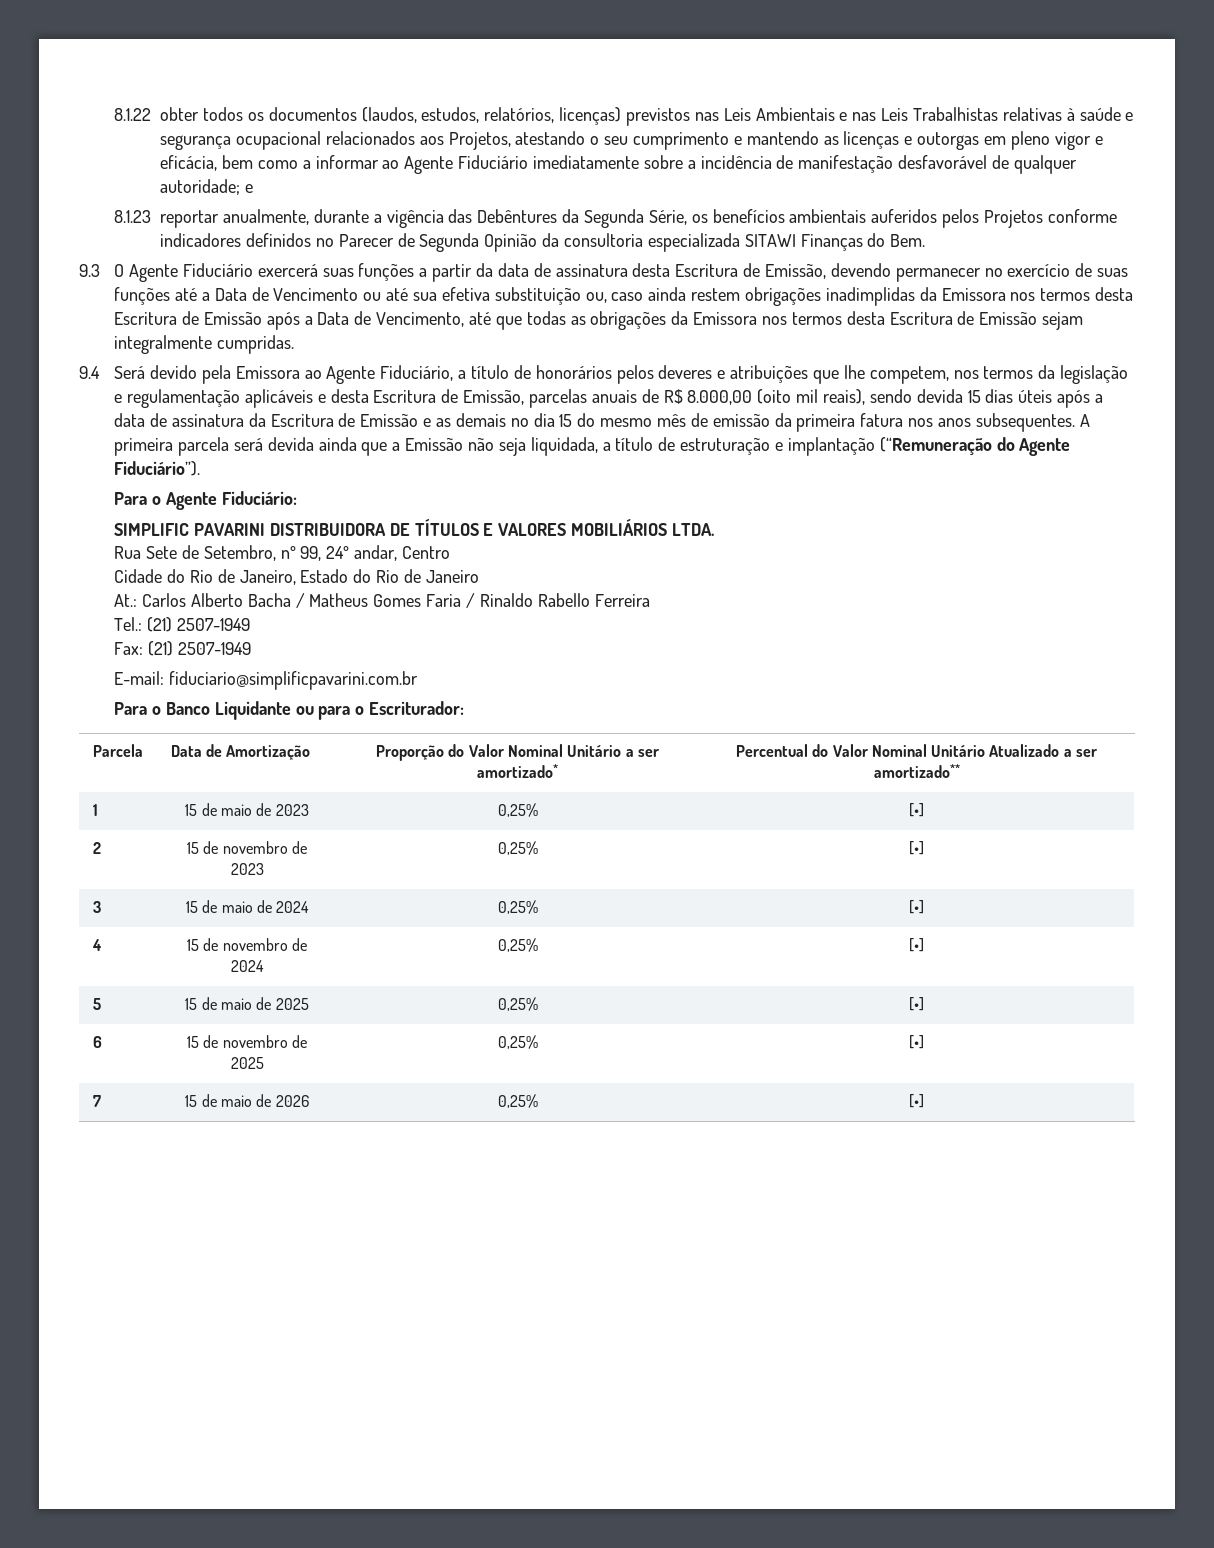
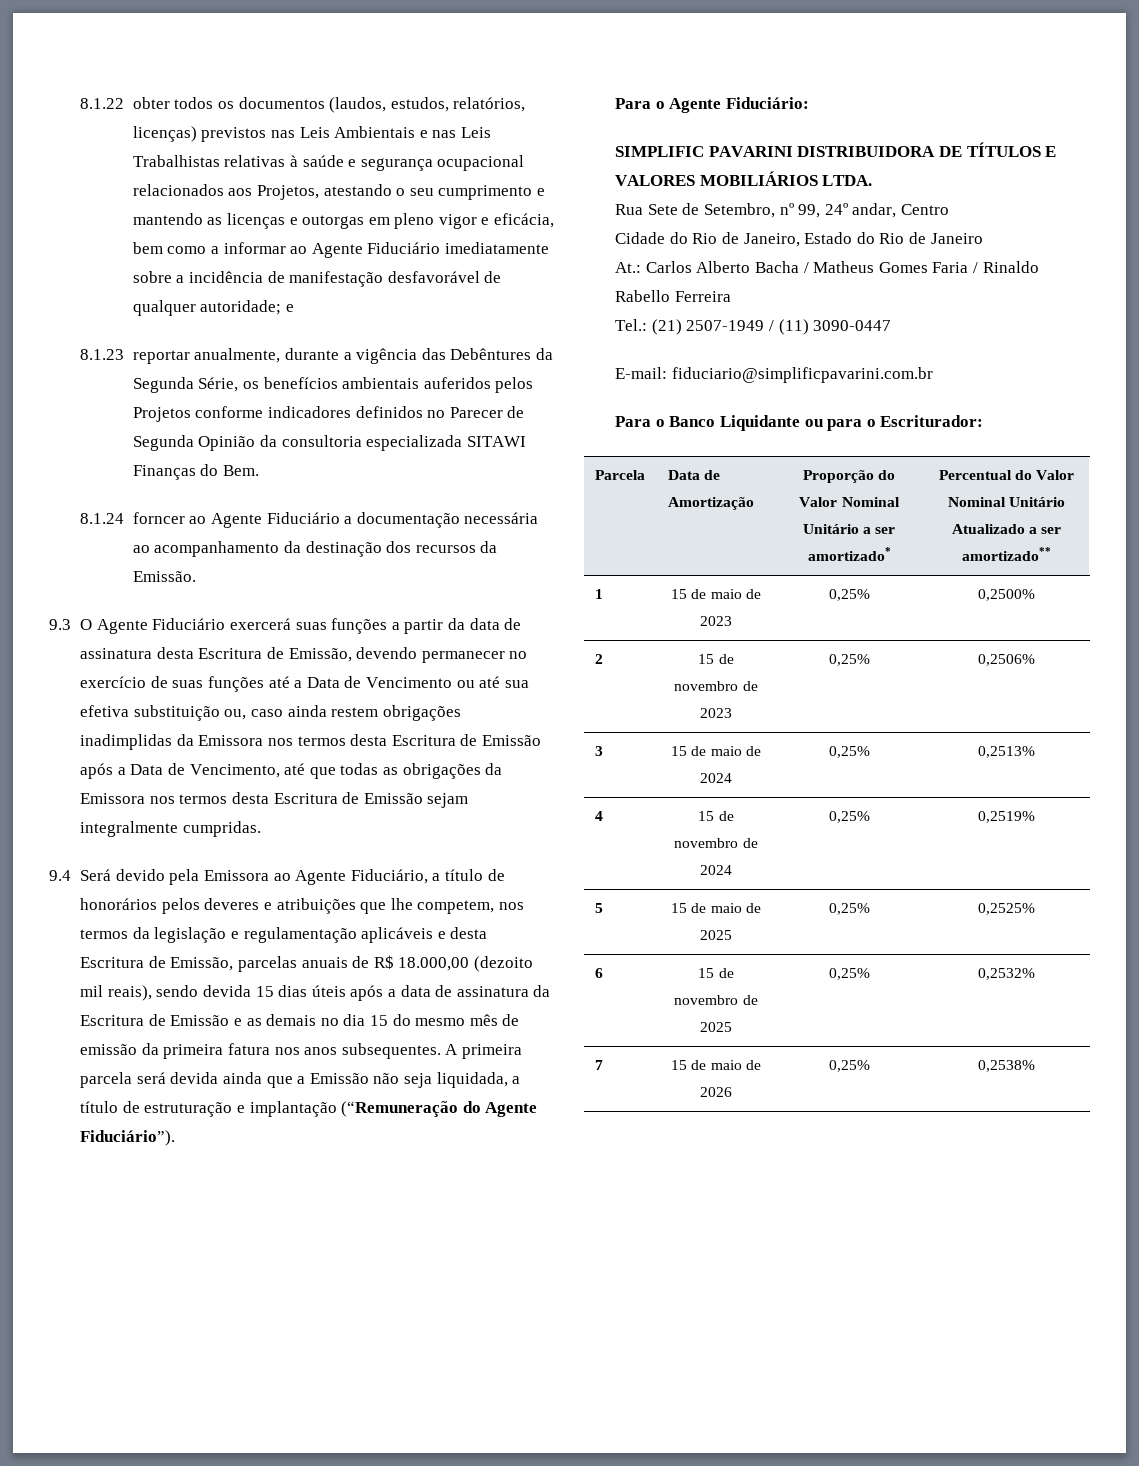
+ 8.1.24 forncer ao Agente Fiduciário a documentação necessária ao acompanhamento da destinação dos recursos da Emissão.
- 9.4 Será devido pela Emissora ao Agente Fiduciário, a título de honorários pelos deveres e atribuições que lhe competem, nos termos da legislação e regulamentação aplicáveis e desta Escritura de Emissão, parcelas anuais de R$ 8.000,00 (oito mil reais), sendo devida 15 dias úteis após a data de assinatura da Escritura de Emissão e as demais no dia 15 do mesmo mês de emissão da primeira fatura nos anos subsequentes.
+ 9.4 Será devido pela Emissora ao Agente Fiduciário, a título de honorários pelos deveres e atribuições que lhe competem, nos termos da legislação e regulamentação aplicáveis e desta Escritura de Emissão, parcelas anuais de R$ 18.000,00 (dezoito mil reais), sendo devida 15 dias úteis após a data de assinatura da Escritura de Emissão e as demais no dia 15 do mesmo mês de emissão da primeira fatura nos anos subsequentes.
- Tel.: (21) 2507-1949
- Fax: (21) 2507-1949
+ Tel.: (21) 2507-1949 / (11) 3090-0447
- 1 | 15 de maio de 2023 | 0,25% | [•]
+ 1 | 15 de maio de 2023 | 0,25% | 0,2500%
- 2 | 15 de novembro de 2023 | 0,25% | [•]
+ 2 | 15 de novembro de 2023 | 0,25% | 0,2506%
- 3 | 15 de maio de 2024 | 0,25% | [•]
+ 3 | 15 de maio de 2024 | 0,25% | 0,2513%
- 4 | 15 de novembro de 2024 | 0,25% | [•]
+ 4 | 15 de novembro de 2024 | 0,25% | 0,2519%
- 5 | 15 de maio de 2025 | 0,25% | [•]
+ 5 | 15 de maio de 2025 | 0,25% | 0,2525%
- 6 | 15 de novembro de 2025 | 0,25% | [•]
+ 6 | 15 de novembro de 2025 | 0,25% | 0,2532%
- 7 | 15 de maio de 2026 | 0,25% | [•]
+ 7 | 15 de maio de 2026 | 0,25% | 0,2538%

